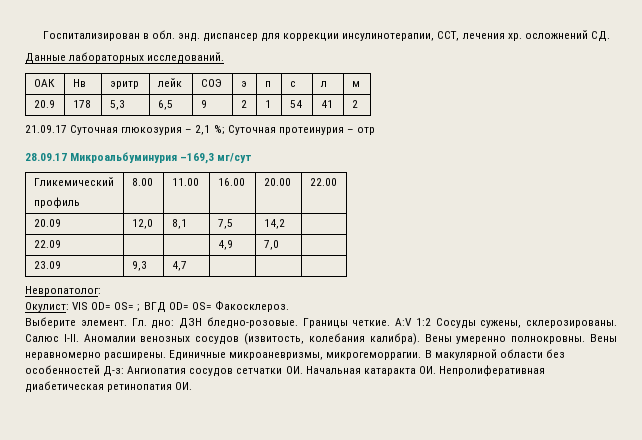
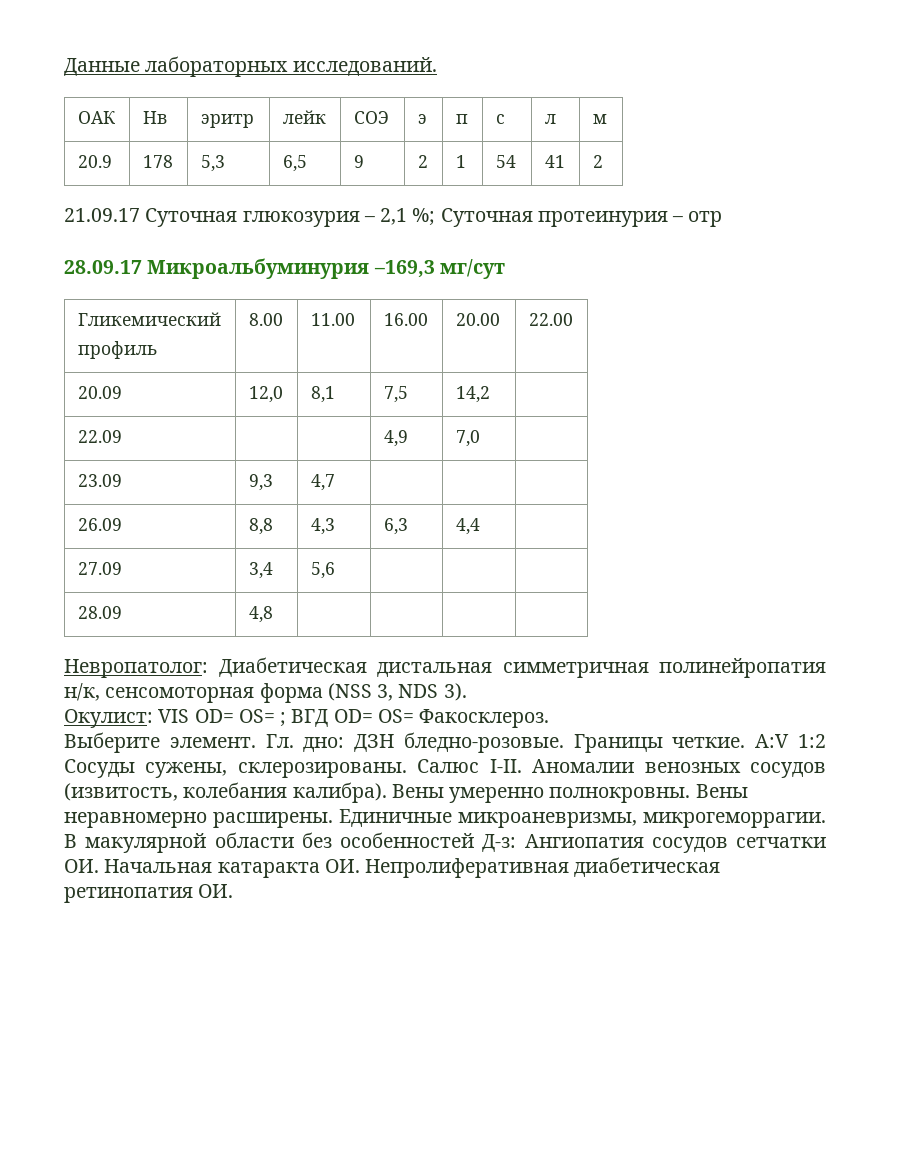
- Госпитализирован в обл. энд. диспансер для коррекции инсулинотерапии, ССТ, лечения хр. осложнений СД.
- Невропатолог:
+ 26.09 | 8,8 | 4,3 | 6,3 | 4,4 |
+ 27.09 | 3,4 | 5,6 | | |
+ 28.09 | 4,8 | | | |
+ Невропатолог: Диабетическая дистальная симметричная полинейропатия н/к, сенсомоторная форма (NSS 3, NDS 3).

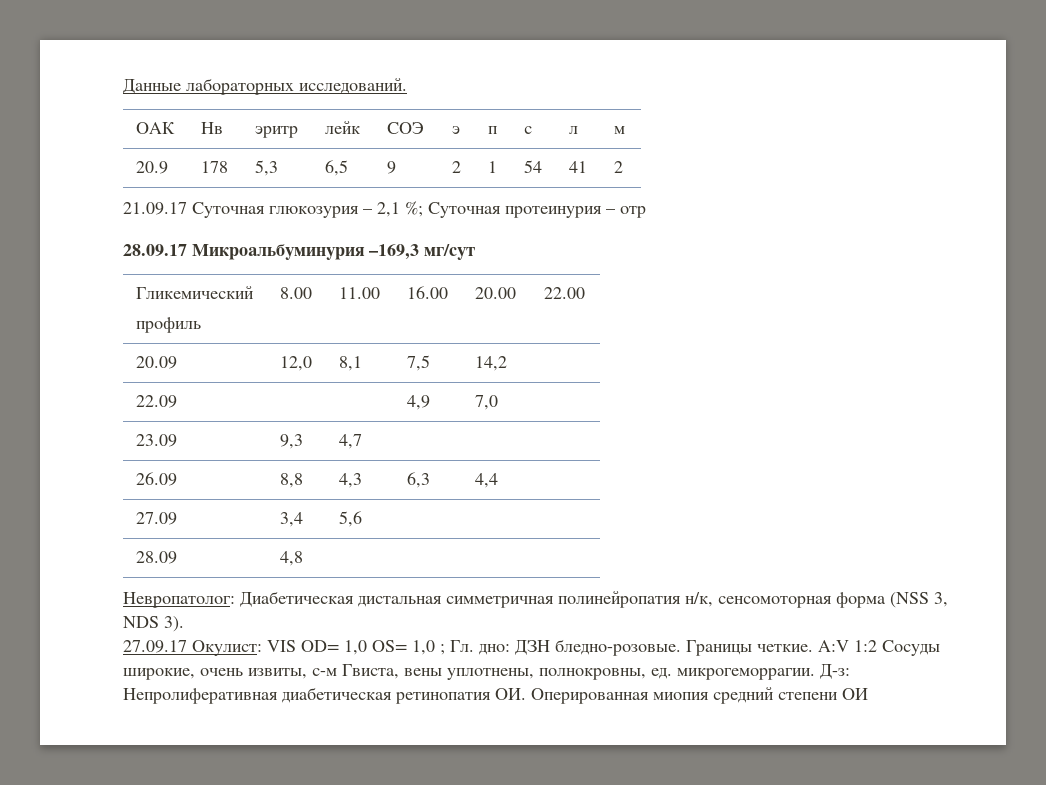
- Окулист: VIS OD= OS= ; ВГД OD= OS= Факосклероз.
- Выберите элемент. Гл. дно: ДЗН бледно-розовые.
+ 27.09.17 Окулист: VIS OD= 1,0 OS= 1,0 ; Гл. дно: ДЗН бледно-розовые.
- А:V 1:2 Сосуды сужены, склерозированы. Салюс I-II. Аномалии венозных сосудов (извитость, колебания калибра). Вены умеренно полнокровны. Вены неравномерно расширены. Единичные микроаневризмы, микрогеморрагии. В макулярной области без особенностей Д-з: Ангиопатия сосудов сетчатки ОИ. Начальная катаракта ОИ. Непролиферативная диабетическая ретинопатия ОИ.
+ А:V 1:2 Сосуды широкие, очень извиты, с-м Гвиста, вены уплотнены, полнокровны, ед. микрогеморрагии. Д-з: Непролиферативная диабетическая ретинопатия ОИ. Оперированная миопия средний степени ОИ

